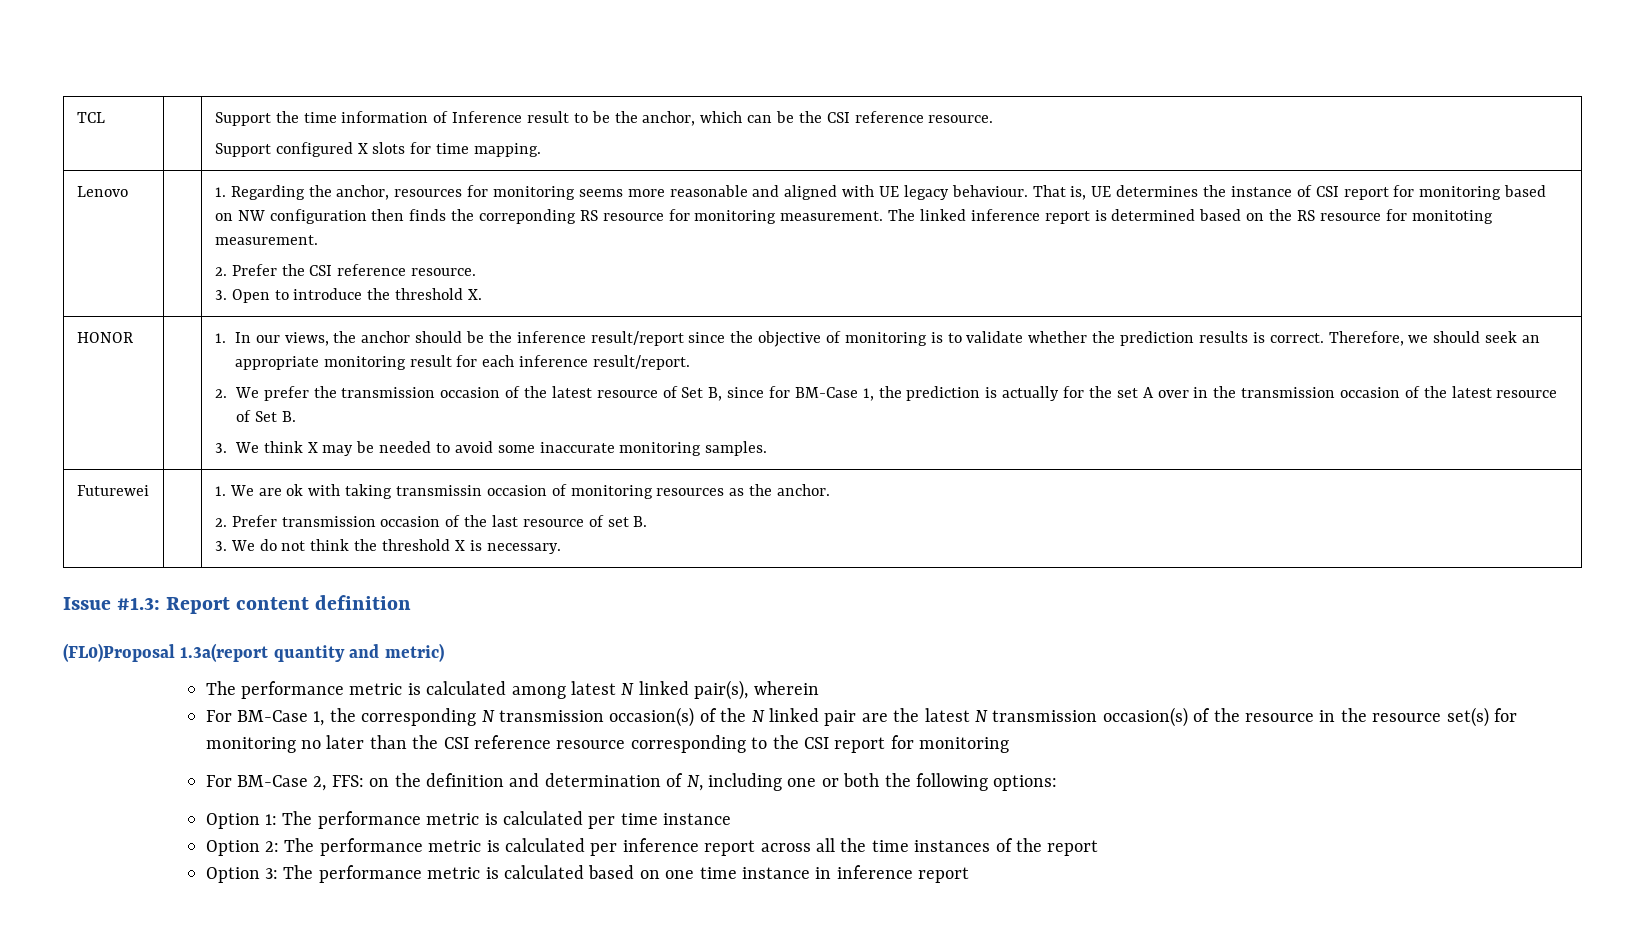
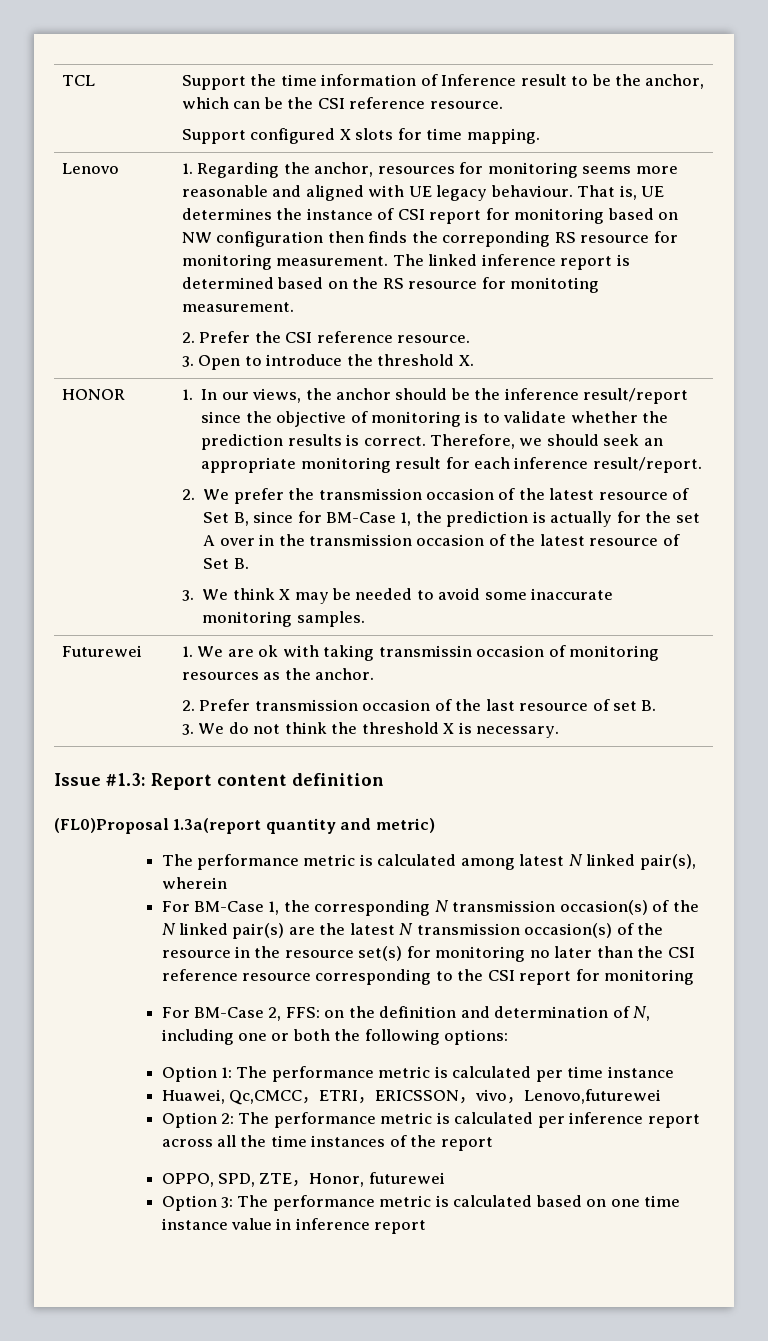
- For BM-Case 1, the corresponding N transmission occasion(s) of the N linked pair are the latest N transmission occasion(s) of the resource in the resource set(s) for monitoring no later than the CSI reference resource corresponding to the CSI report for monitoring
+ For BM-Case 1, the corresponding N transmission occasion(s) of the N linked pair(s) are the latest N transmission occasion(s) of the resource in the resource set(s) for monitoring no later than the CSI reference resource corresponding to the CSI report for monitoring
+ Huawei, Qc,CMCC，ETRI，ERICSSON，vivo，Lenovo,futurewei
+ OPPO, SPD, ZTE，Honor, futurewei
- Option 3: The performance metric is calculated based on one time instance in inference report
+ Option 3: The performance metric is calculated based on one time instance value in inference report

